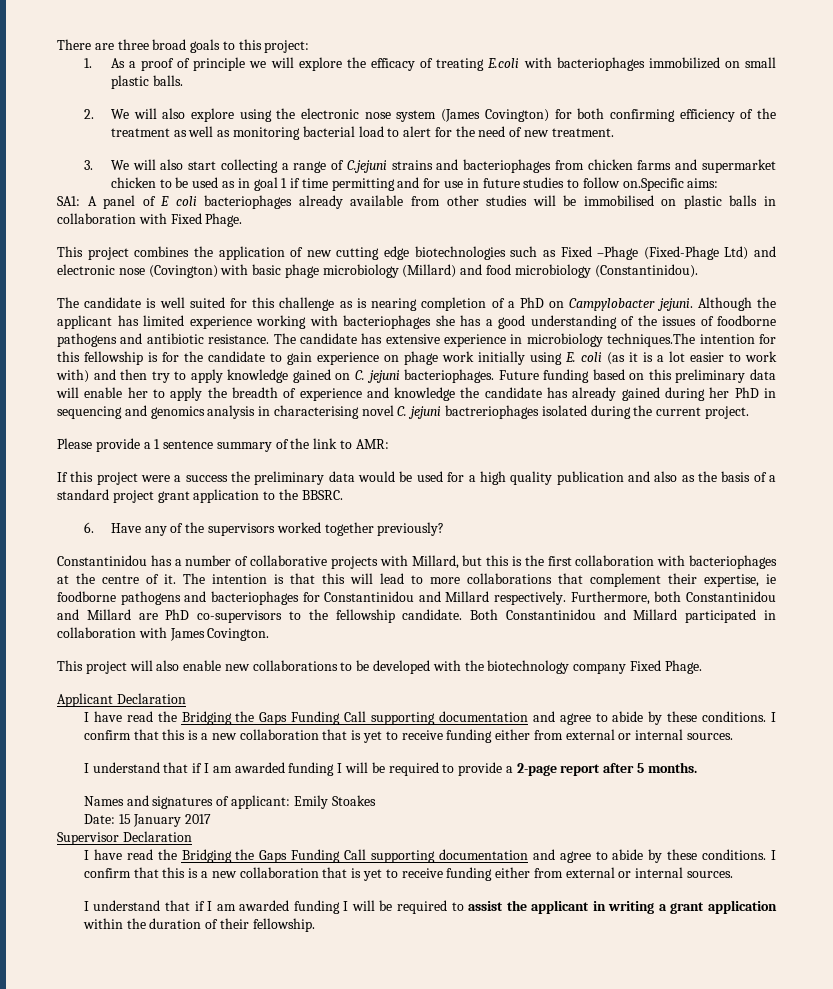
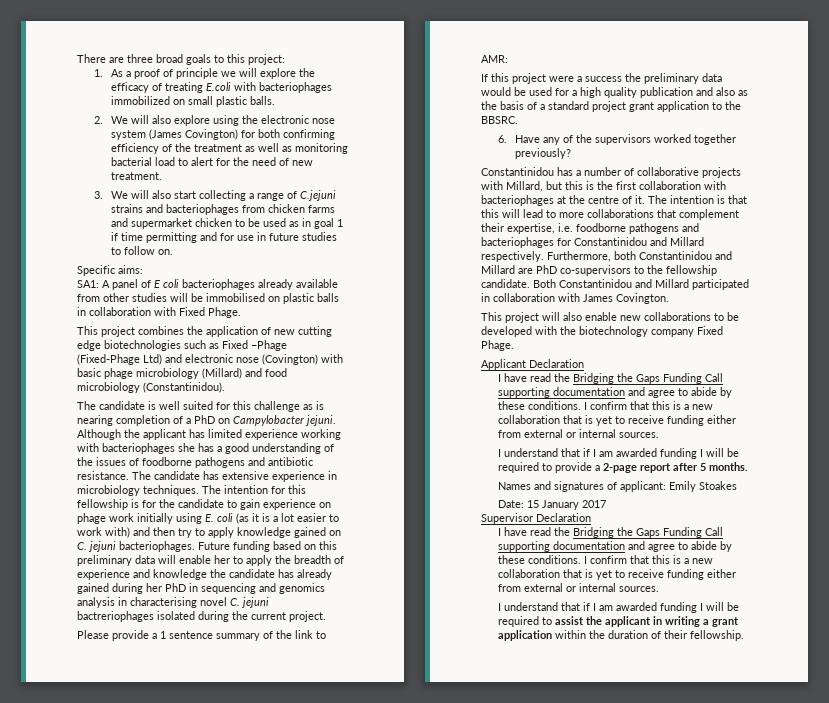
- 3. We will also start collecting a range of C.jejuni strains and bacteriophages from chicken farms and supermarket chicken to be used as in goal 1 if time permitting and for use in future studies to follow on.Specific aims:
+ 3. We will also start collecting a range of C.jejuni strains and bacteriophages from chicken farms and supermarket chicken to be used as in goal 1 if time permitting and for use in future studies to follow on.
+ Specific aims:
- The candidate has extensive experience in microbiology techniques.The intention for this fellowship is for the candidate to gain experience on phage work initially using E. coli (as it is a lot easier to work with) and then try to apply knowledge gained on C. jejuni bacteriophages.
+ The candidate has extensive experience in microbiology techniques. The intention for this fellowship is for the candidate to gain experience on phage work initially using E. coli (as it is a lot easier to work with) and then try to apply knowledge gained on C. jejuni bacteriophages.
- The intention is that this will lead to more collaborations that complement their expertise, ie foodborne pathogens and bacteriophages for Constantinidou and Millard respectively.
+ The intention is that this will lead to more collaborations that complement their expertise, i.e. foodborne pathogens and bacteriophages for Constantinidou and Millard respectively.

